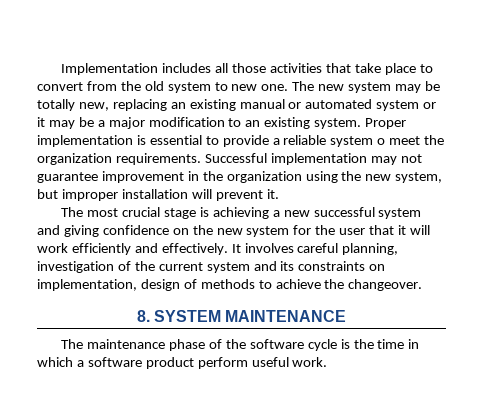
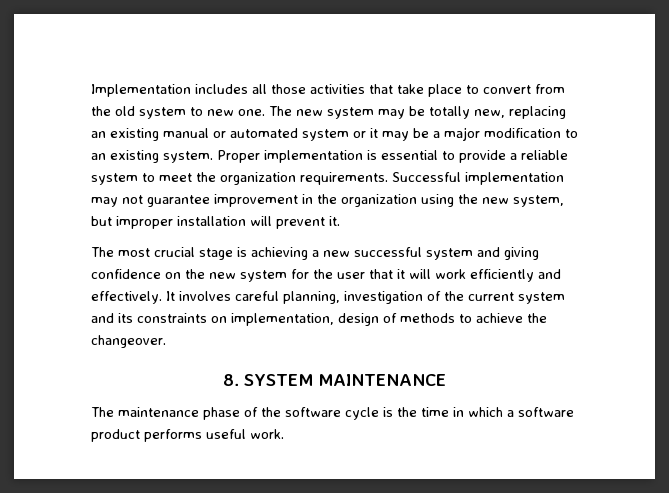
- Proper implementation is essential to provide a reliable system o meet the organization requirements.
+ Proper implementation is essential to provide a reliable system to meet the organization requirements.
- The maintenance phase of the software cycle is the time in which a software product perform useful work.
+ The maintenance phase of the software cycle is the time in which a software product performs useful work.

